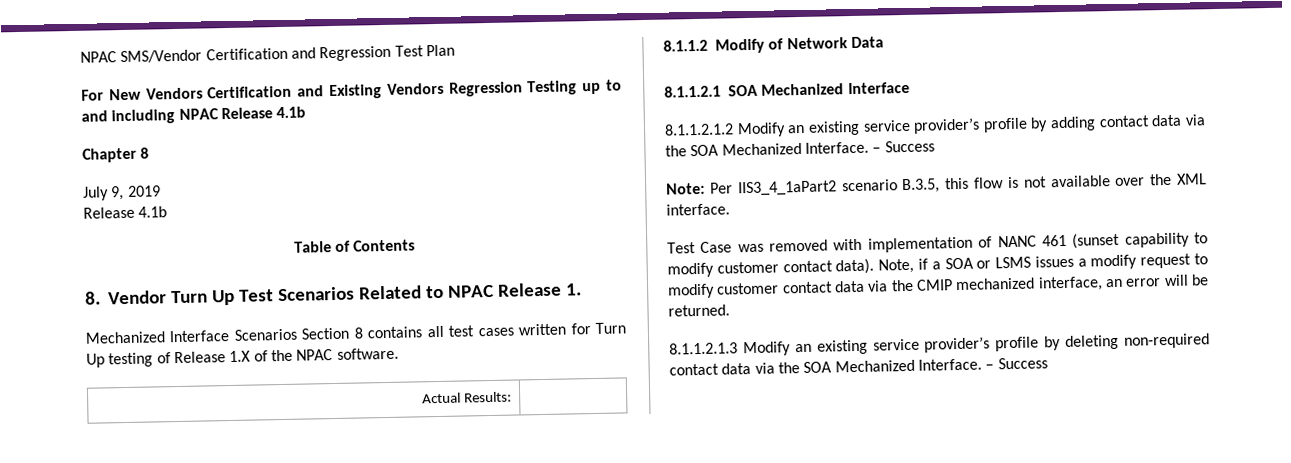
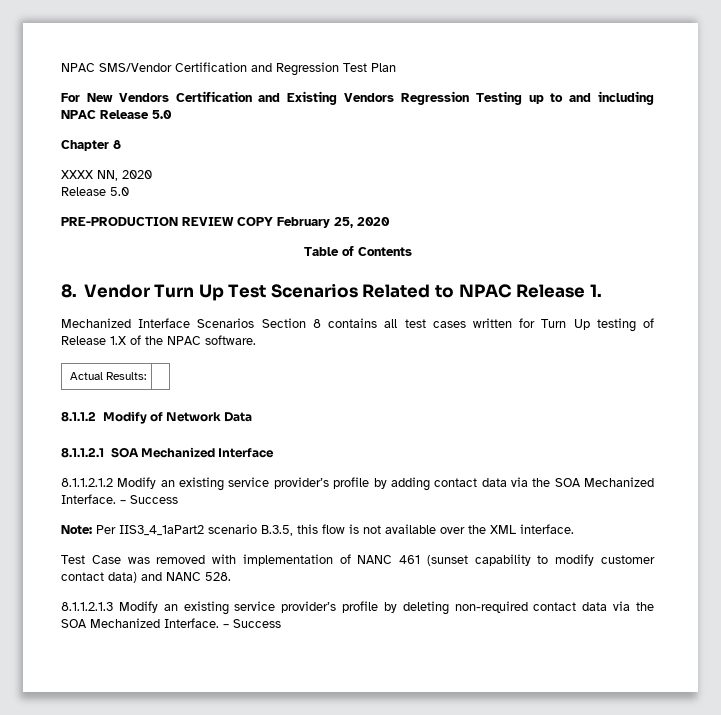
- For New Vendors Certification and Existing Vendors Regression Testing up to and including NPAC Release 4.1b
+ For New Vendors Certification and Existing Vendors Regression Testing up to and including NPAC Release 5.0
- July 9, 2019
- Release 4.1b
+ XXXX NN, 2020
+ Release 5.0
+ PRE-PRODUCTION REVIEW COPY February 25, 2020
- Test Case was removed with implementation of NANC 461 (sunset capability to modify customer contact data). Note, if a SOA or LSMS issues a modify request to modify customer contact data via the CMIP mechanized interface, an error will be returned.
+ Test Case was removed with implementation of NANC 461 (sunset capability to modify customer contact data) and NANC 528.

